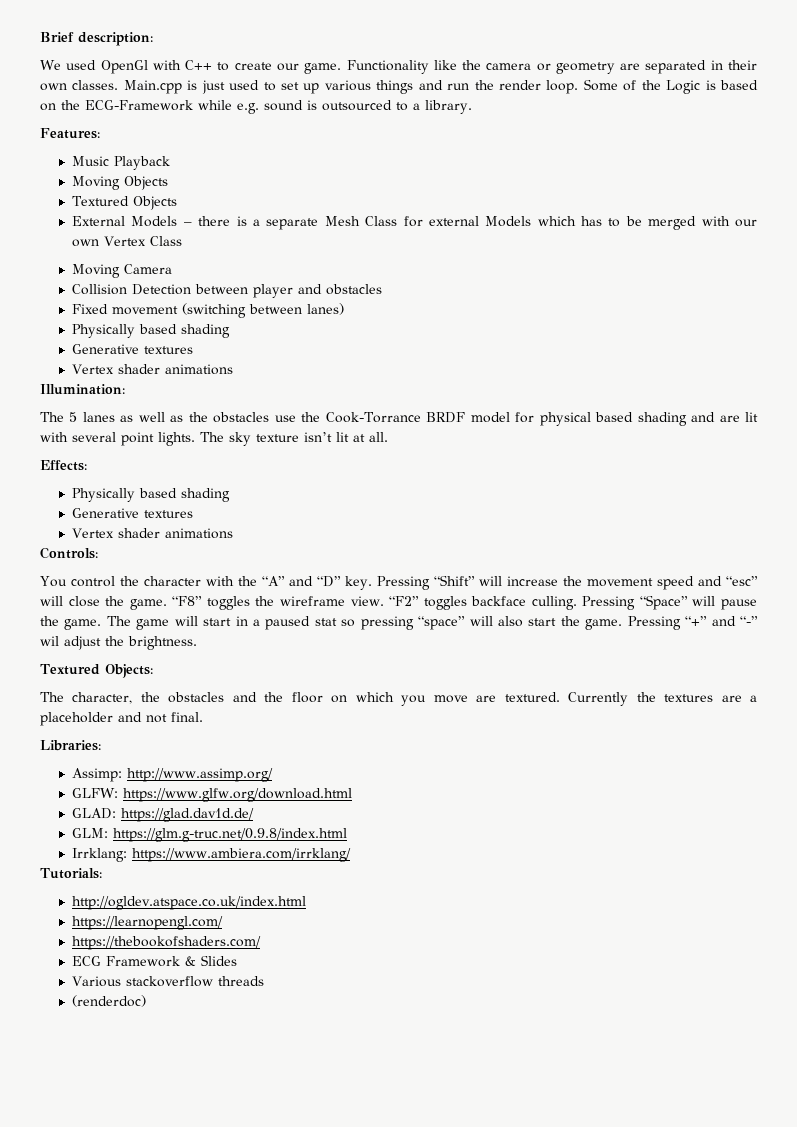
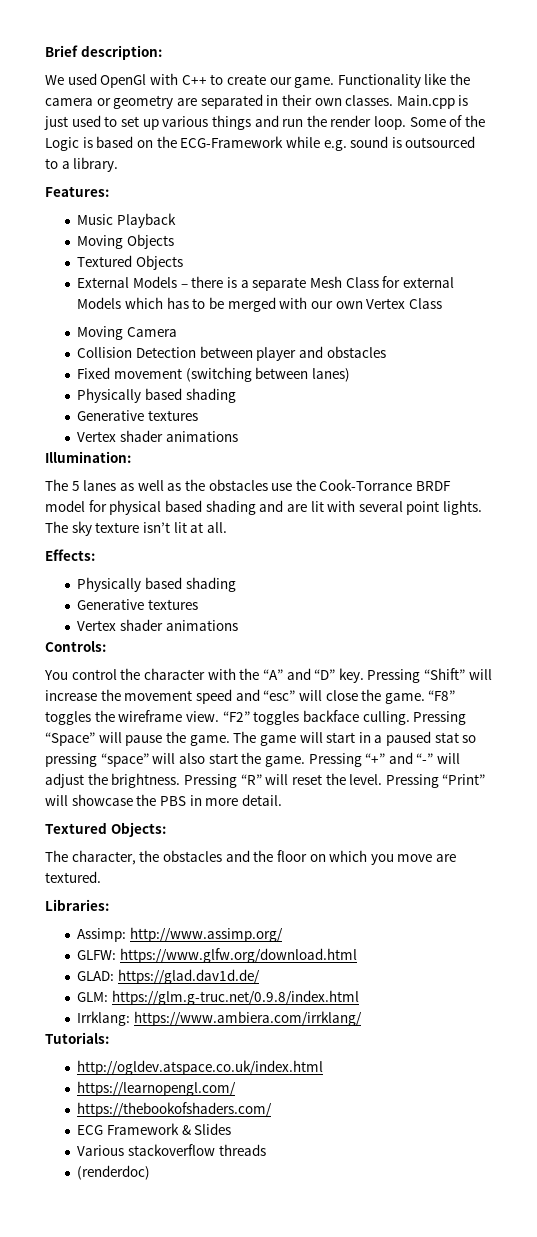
- Pressing “+” and “-” wil adjust the brightness.
+ Pressing “+” and “-” will adjust the brightness. Pressing “R” will reset the level. Pressing “Print” will showcase the PBS in more detail.
- Currently the textures are a placeholder and not final.

